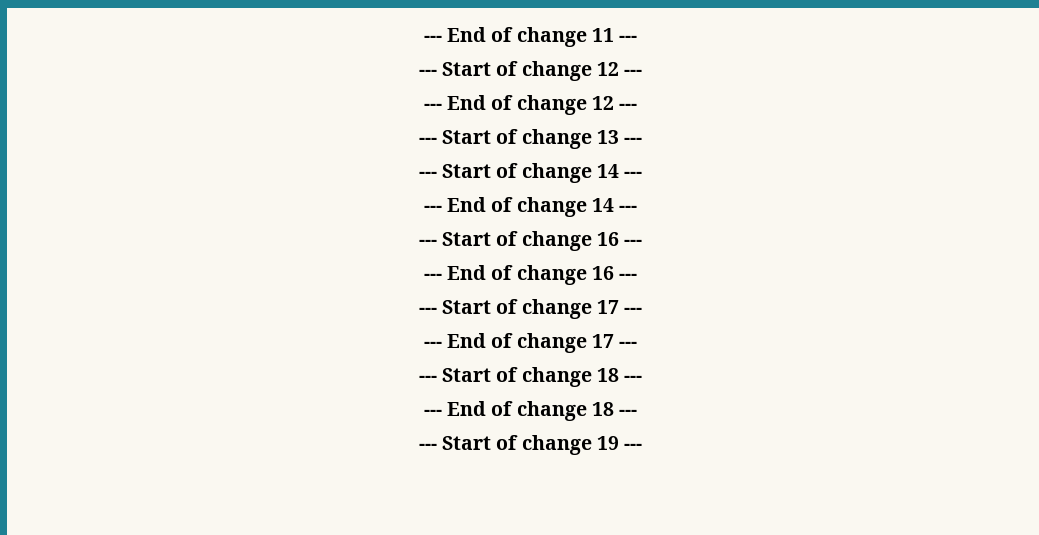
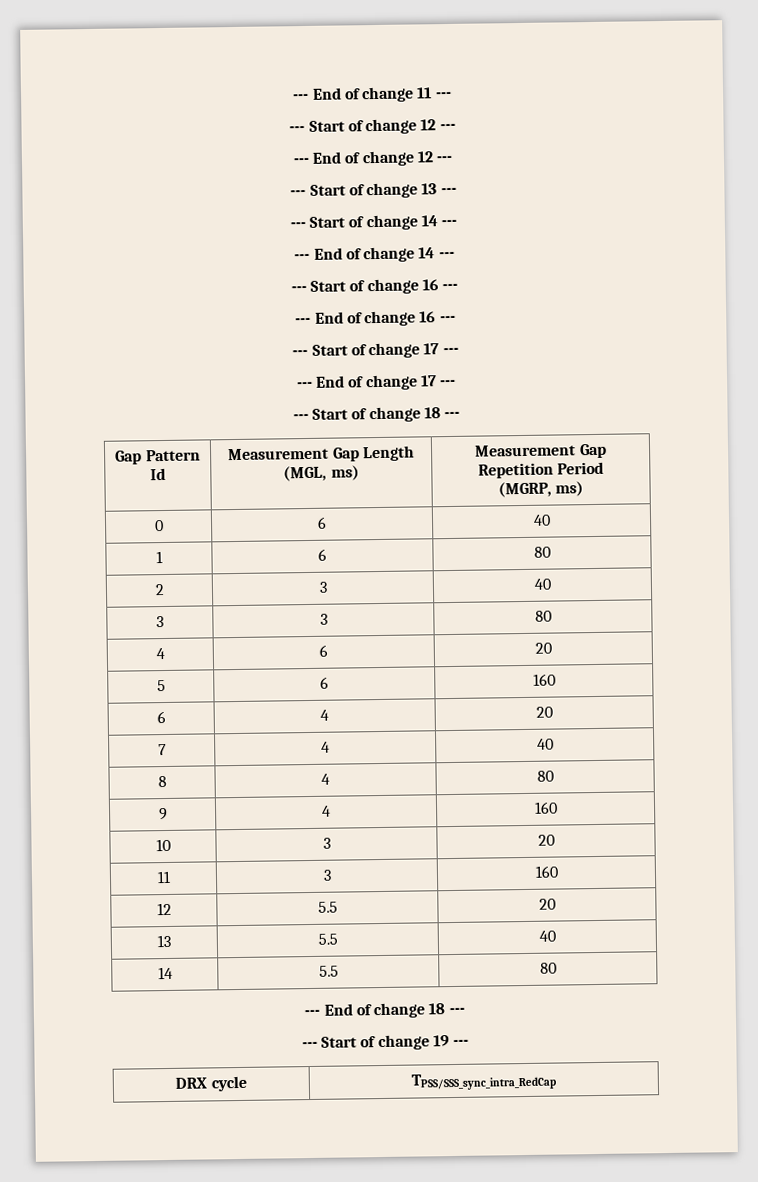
+ Gap Pattern Id | Measurement Gap Length (MGL, ms) | Measurement Gap Repetition Period
+ (MGRP, ms)
+ 0 | 6 | 40
+ 1 | 6 | 80
+ 2 | 3 | 40
+ 3 | 3 | 80
+ 4 | 6 | 20
+ 5 | 6 | 160
+ 6 | 4 | 20
+ 7 | 4 | 40
+ 8 | 4 | 80
+ 9 | 4 | 160
+ 10 | 3 | 20
+ 11 | 3 | 160
+ 12 | 5.5 | 20
+ 13 | 5.5 | 40
+ 14 | 5.5 | 80
+ DRX cycle | TPSS/SSS_sync_intra_RedCap

